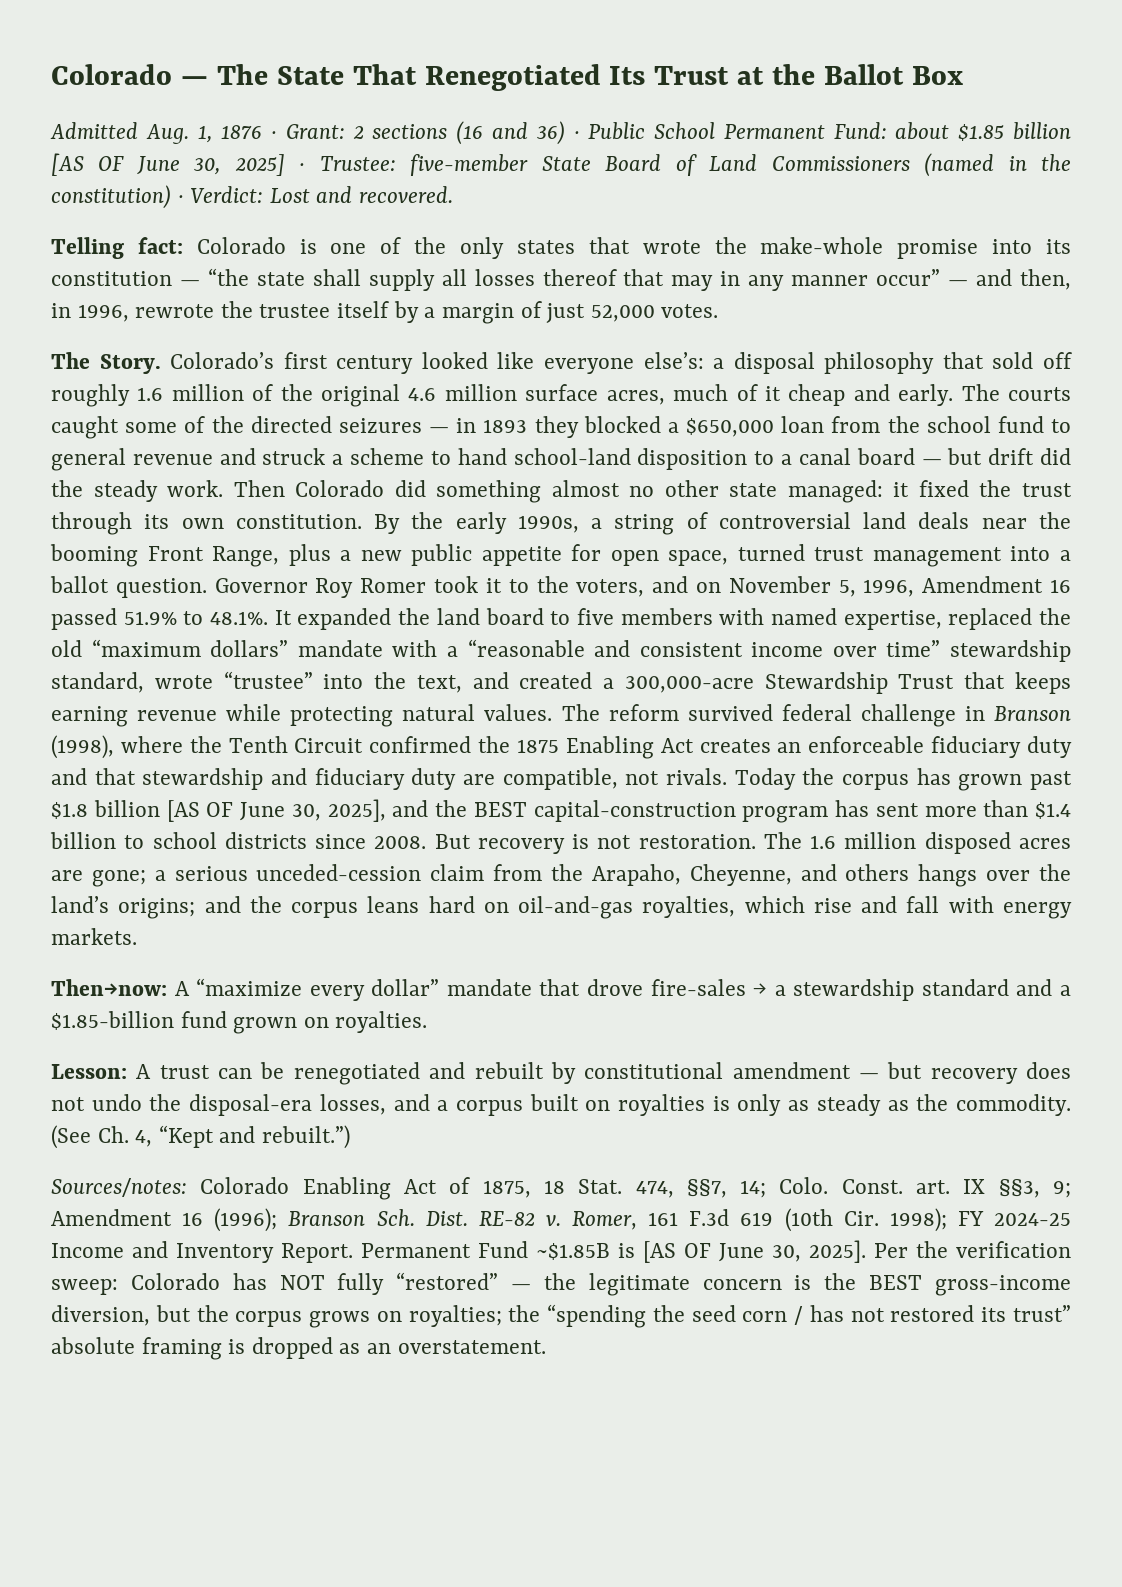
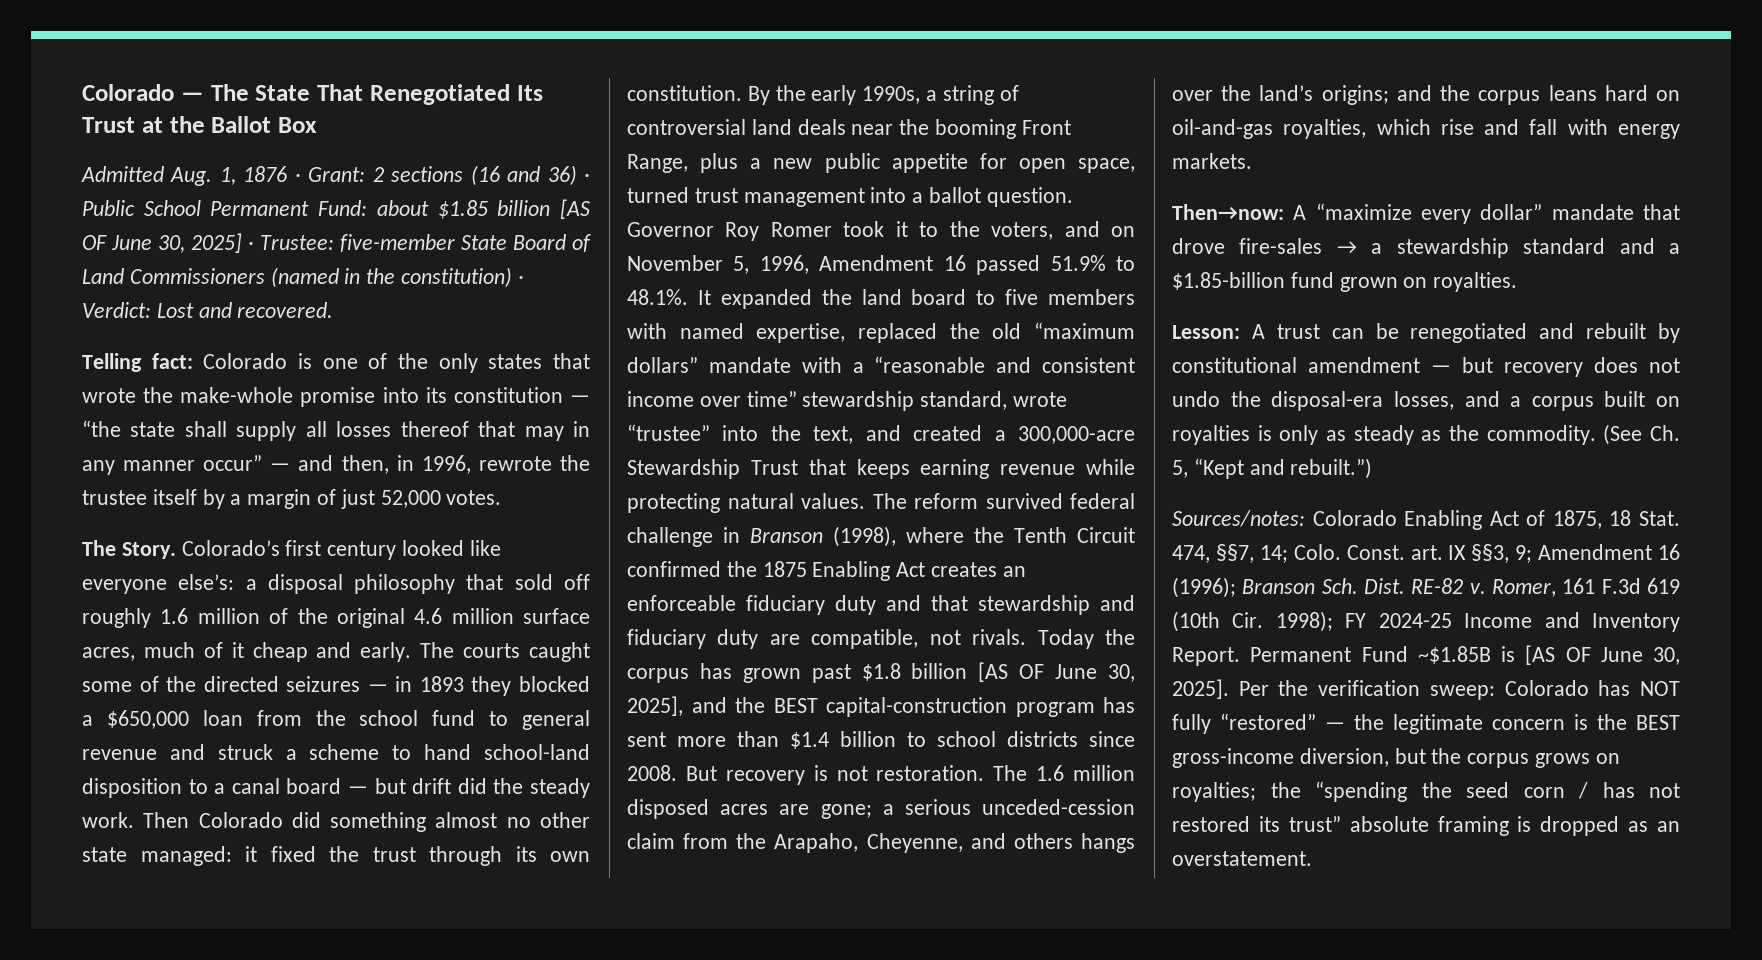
- (See Ch. 4, “Kept and rebuilt.”)
+ (See Ch. 5, “Kept and rebuilt.”)

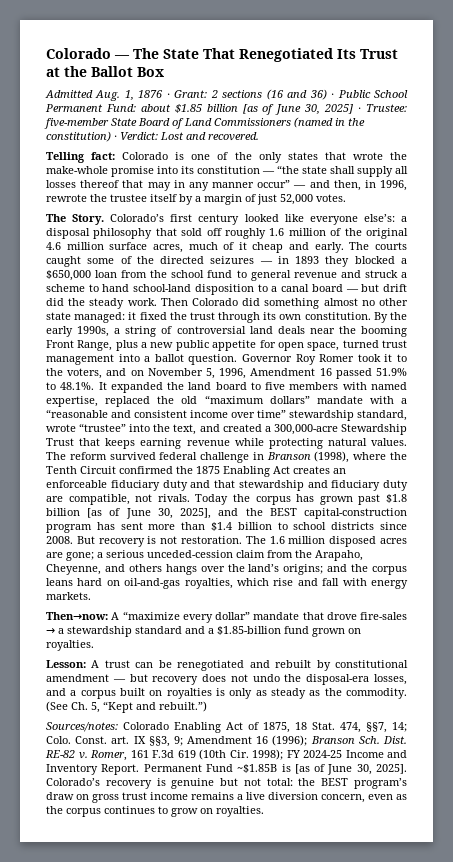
- Admitted Aug. 1, 1876 · Grant: 2 sections (16 and 36) · Public School Permanent Fund: about $1.85 billion [AS OF June 30, 2025] · Trustee: five-member State Board of Land Commissioners (named in the constitution) · Verdict: Lost and recovered.
+ Admitted Aug. 1, 1876 · Grant: 2 sections (16 and 36) · Public School Permanent Fund: about $1.85 billion [as of June 30, 2025] · Trustee: five-member State Board of Land Commissioners (named in the constitution) · Verdict: Lost and recovered.
- Today the corpus has grown past $1.8 billion [AS OF June 30, 2025], and the BEST capital-construction program has sent more than $1.4 billion to school districts since 2008.
+ Today the corpus has grown past $1.8 billion [as of June 30, 2025], and the BEST capital-construction program has sent more than $1.4 billion to school districts since 2008.
- Permanent Fund ~$1.85B is [AS OF June 30, 2025].
+ Permanent Fund ~$1.85B is [as of June 30, 2025].
- Per the verification sweep: Colorado has NOT fully “restored” — the legitimate concern is the BEST gross-income diversion, but the corpus grows on royalties; the “spending the seed corn / has not restored its trust” absolute framing is dropped as an overstatement.
+ Colorado’s recovery is genuine but not total: the BEST program’s draw on gross trust income remains a live diversion concern, even as the corpus continues to grow on royalties.

